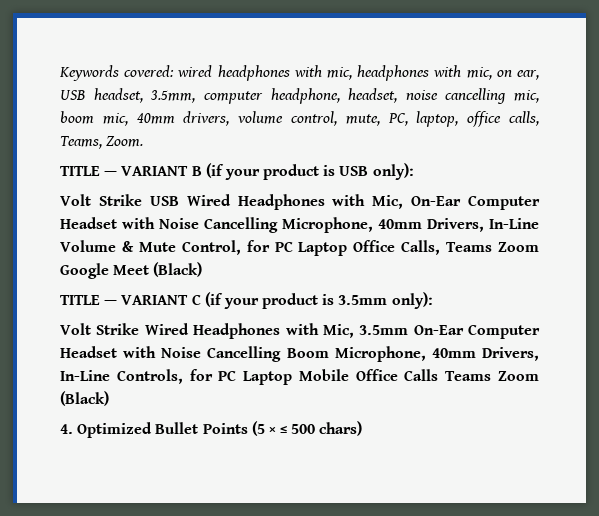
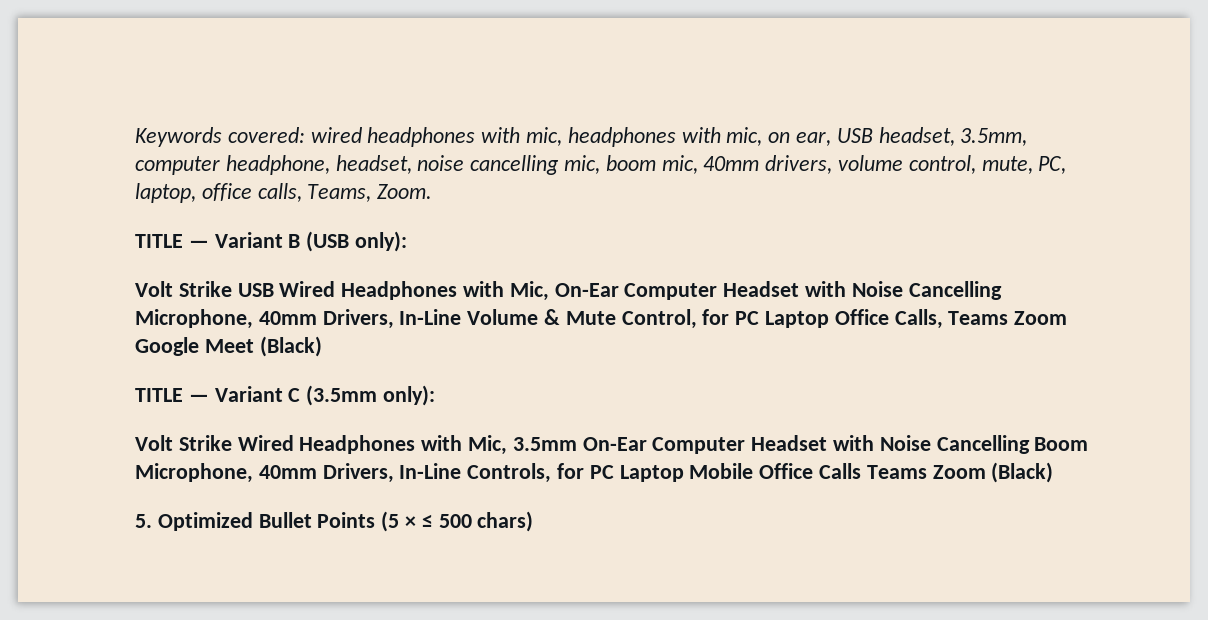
- TITLE — VARIANT B (if your product is USB only):
+ TITLE — Variant B (USB only):
- TITLE — VARIANT C (if your product is 3.5mm only):
+ TITLE — Variant C (3.5mm only):
- 4. Optimized Bullet Points (5 × ≤ 500 chars)
+ 5. Optimized Bullet Points (5 × ≤ 500 chars)

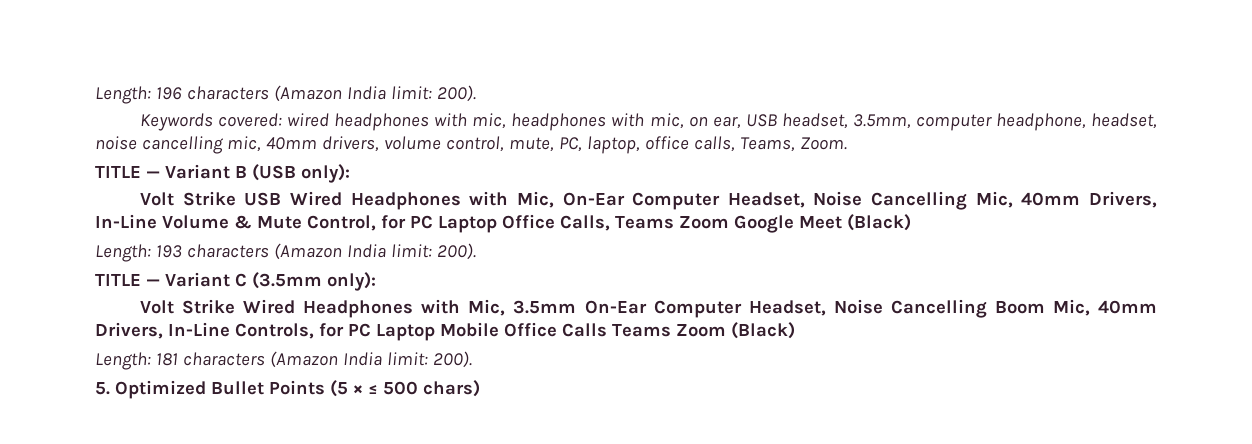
+ Length: 196 characters (Amazon India limit: 200).
- Keywords covered: wired headphones with mic, headphones with mic, on ear, USB headset, 3.5mm, computer headphone, headset, noise cancelling mic, boom mic, 40mm drivers, volume control, mute, PC, laptop, office calls, Teams, Zoom.
+ Keywords covered: wired headphones with mic, headphones with mic, on ear, USB headset, 3.5mm, computer headphone, headset, noise cancelling mic, 40mm drivers, volume control, mute, PC, laptop, office calls, Teams, Zoom.
- Volt Strike USB Wired Headphones with Mic, On-Ear Computer Headset with Noise Cancelling Microphone, 40mm Drivers, In-Line Volume & Mute Control, for PC Laptop Office Calls, Teams Zoom Google Meet (Black)
+ Volt Strike USB Wired Headphones with Mic, On-Ear Computer Headset, Noise Cancelling Mic, 40mm Drivers, In-Line Volume & Mute Control, for PC Laptop Office Calls, Teams Zoom Google Meet (Black)
+ Length: 193 characters (Amazon India limit: 200).
- Volt Strike Wired Headphones with Mic, 3.5mm On-Ear Computer Headset with Noise Cancelling Boom Microphone, 40mm Drivers, In-Line Controls, for PC Laptop Mobile Office Calls Teams Zoom (Black)
+ Volt Strike Wired Headphones with Mic, 3.5mm On-Ear Computer Headset, Noise Cancelling Boom Mic, 40mm Drivers, In-Line Controls, for PC Laptop Mobile Office Calls Teams Zoom (Black)
+ Length: 181 characters (Amazon India limit: 200).

